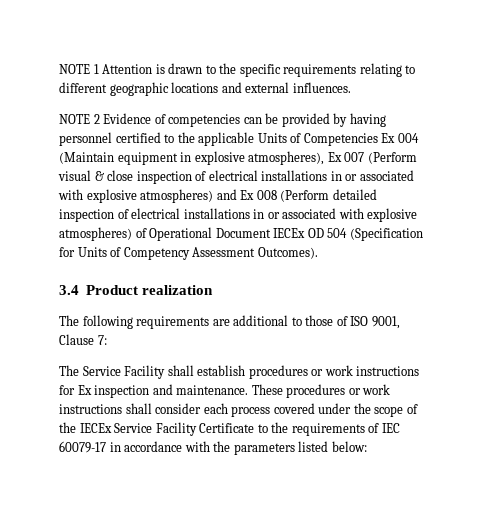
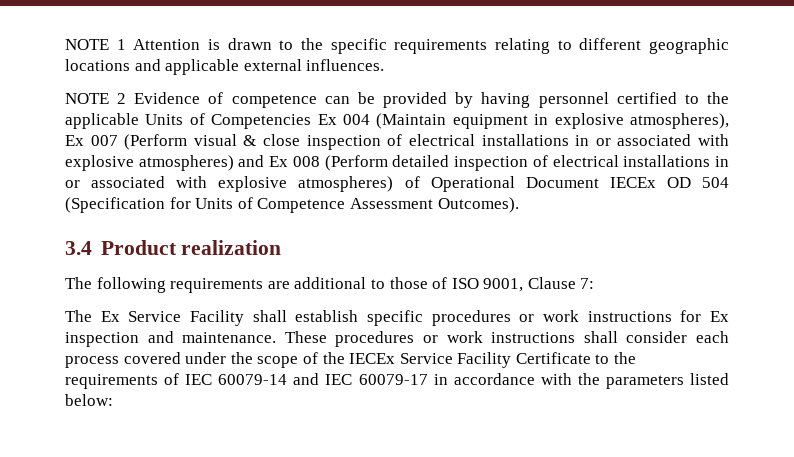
- NOTE 1 Attention is drawn to the specific requirements relating to different geographic locations and external influences.
+ NOTE 1 Attention is drawn to the specific requirements relating to different geographic locations and applicable external influences.
- NOTE 2 Evidence of competencies can be provided by having personnel certified to the applicable Units of Competencies Ex 004 (Maintain equipment in explosive atmospheres), Ex 007 (Perform visual & close inspection of electrical installations in or associated with explosive atmospheres) and Ex 008 (Perform detailed inspection of electrical installations in or associated with explosive atmospheres) of Operational Document IECEx OD 504 (Specification for Units of Competency Assessment Outcomes).
+ NOTE 2 Evidence of competence can be provided by having personnel certified to the applicable Units of Competencies Ex 004 (Maintain equipment in explosive atmospheres), Ex 007 (Perform visual & close inspection of electrical installations in or associated with explosive atmospheres) and Ex 008 (Perform detailed inspection of electrical installations in or associated with explosive atmospheres) of Operational Document IECEx OD 504 (Specification for Units of Competence Assessment Outcomes).
- The Service Facility shall establish procedures or work instructions for Ex inspection and maintenance.
+ The Ex Service Facility shall establish specific procedures or work instructions for Ex inspection and maintenance.
- These procedures or work instructions shall consider each process covered under the scope of the IECEx Service Facility Certificate to the requirements of IEC 60079-17 in accordance with the parameters listed below:
+ These procedures or work instructions shall consider each process covered under the scope of the IECEx Service Facility Certificate to the requirements of IEC 60079-14 and IEC 60079-17 in accordance with the parameters listed below:

